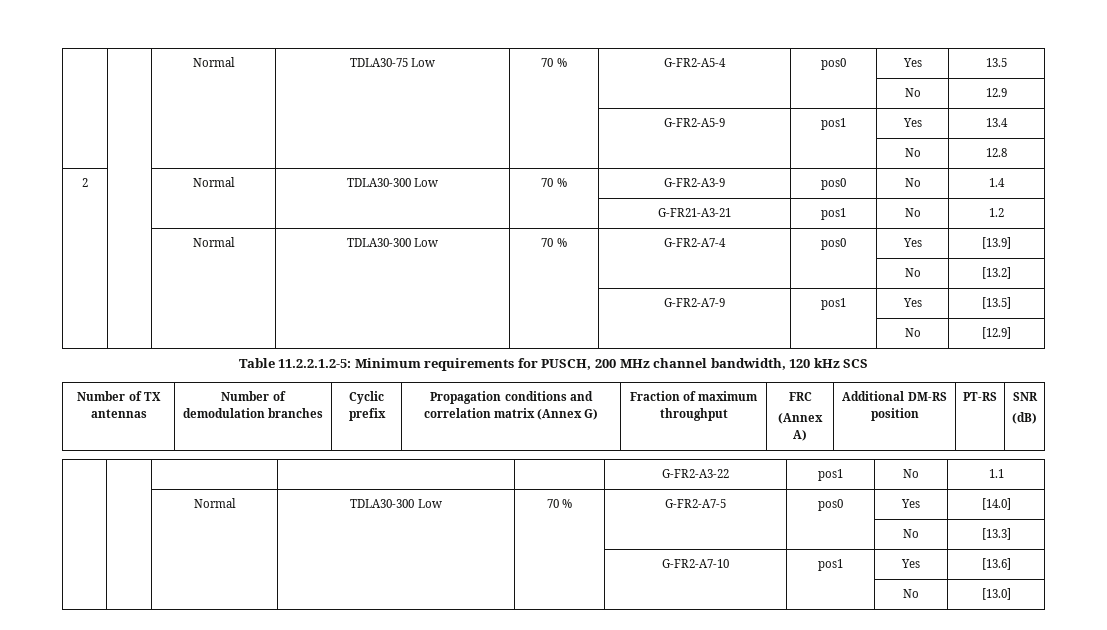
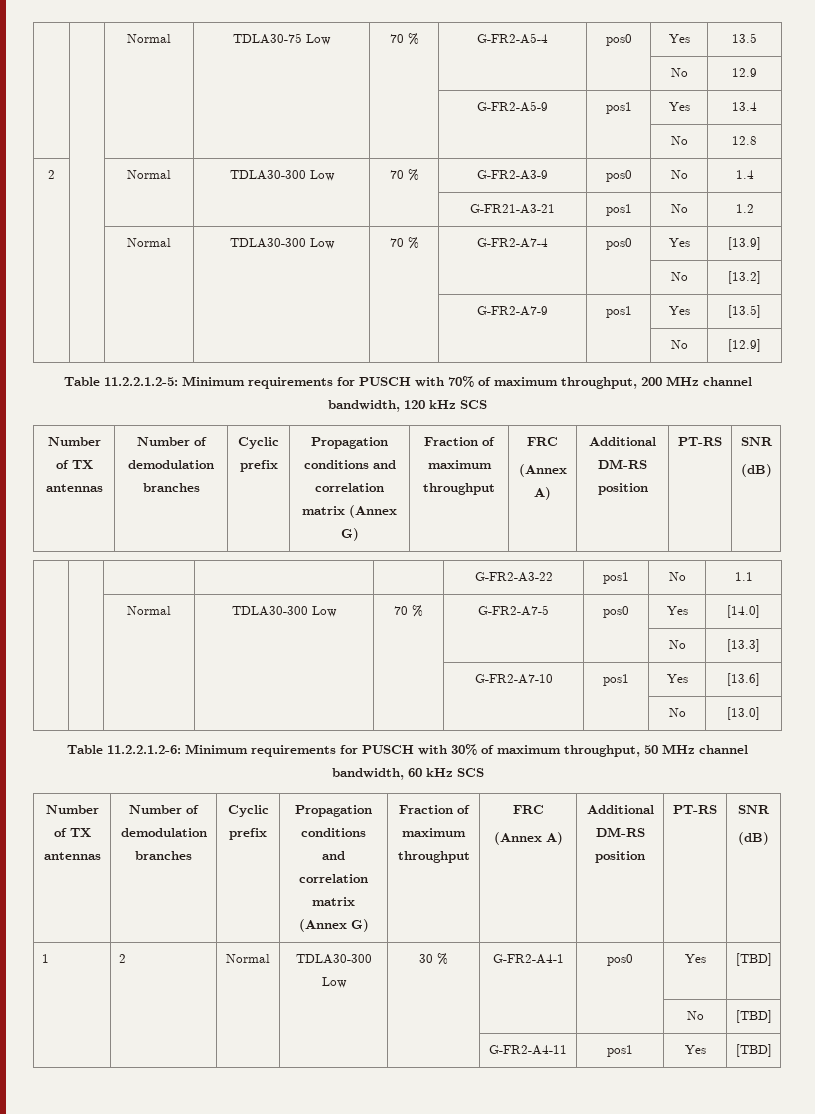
- Table 11.2.2.1.2-5: Minimum requirements for PUSCH, 200 MHz channel bandwidth, 120 kHz SCS
+ Table 11.2.2.1.2-5: Minimum requirements for PUSCH with 70% of maximum throughput, 200 MHz channel bandwidth, 120 kHz SCS
+ Table 11.2.2.1.2-6: Minimum requirements for PUSCH with 30% of maximum throughput, 50 MHz channel bandwidth, 60 kHz SCS
+ Number of TX antennas | Number of demodulation branches | Cyclic prefix | Propagation conditions and correlation matrix (Annex G) | Fraction of maximum throughput | FRC
+ (Annex A) | Additional DM-RS position | PT-RS | SNR
+ (dB)
+ 1 | 2 | Normal | TDLA30-300 Low | 30 % | G-FR2-A4-1 | pos0 | Yes | [TBD]
+ | | | | | | | No | [TBD]
+ | | | | | G-FR2-A4-11 | pos1 | Yes | [TBD]

